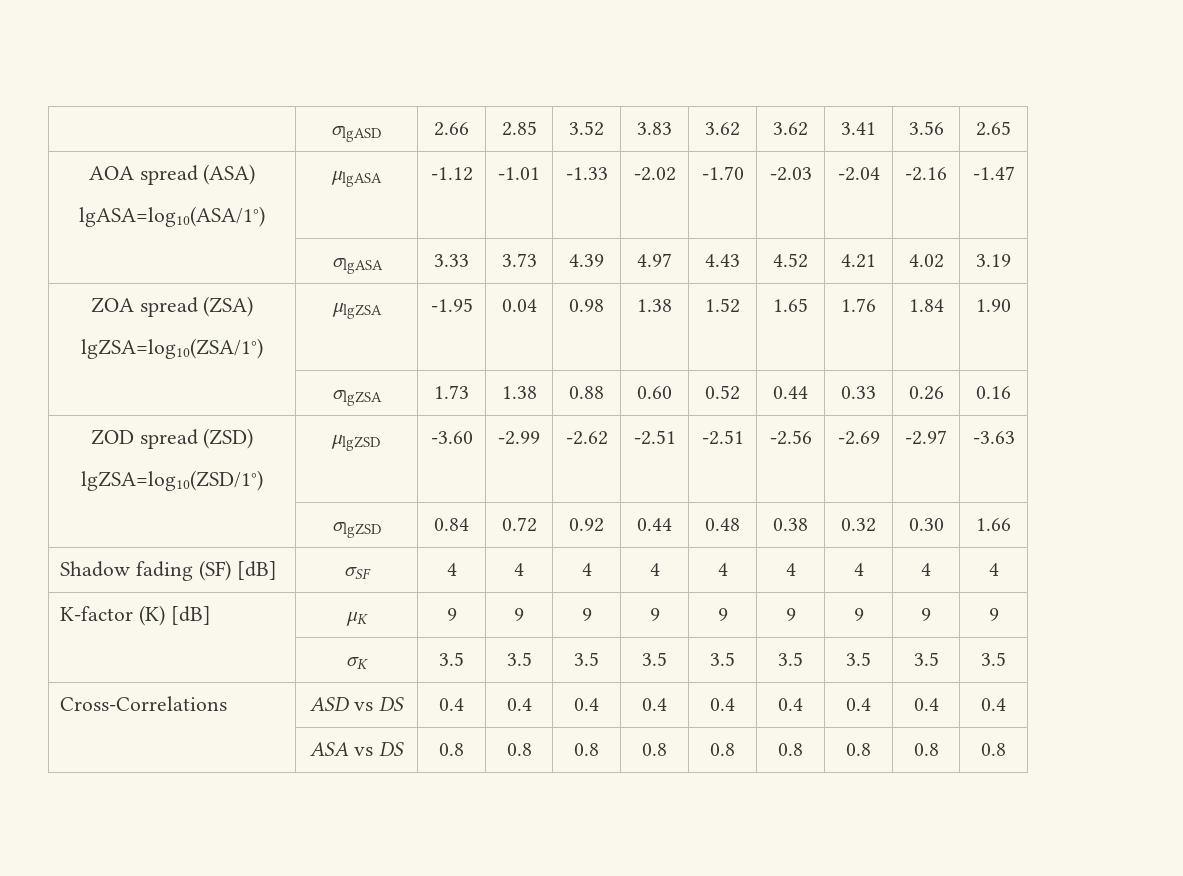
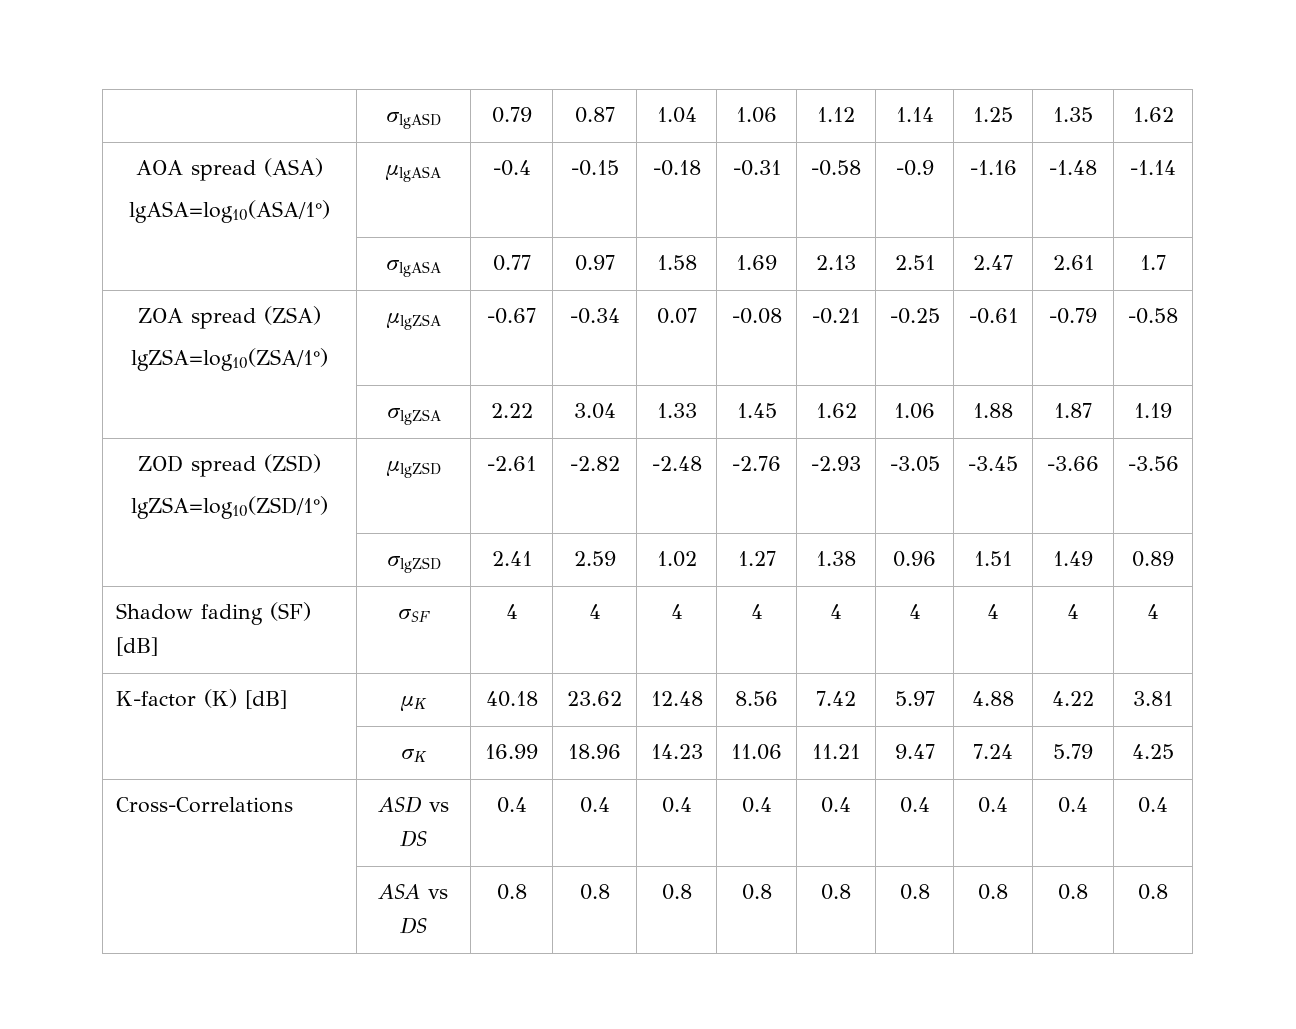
- | σlgASD | 2.66 | 2.85 | 3.52 | 3.83 | 3.62 | 3.62 | 3.41 | 3.56 | 2.65
+ | σlgASD | 0.79 | 0.87 | 1.04 | 1.06 | 1.12 | 1.14 | 1.25 | 1.35 | 1.62
  AOA spread (ASA)
- lgASA=log10(ASA/1°) | μlgASA | -1.12 | -1.01 | -1.33 | -2.02 | -1.70 | -2.03 | -2.04 | -2.16 | -1.47
- | σlgASA | 3.33 | 3.73 | 4.39 | 4.97 | 4.43 | 4.52 | 4.21 | 4.02 | 3.19
+ lgASA=log10(ASA/1°) | μlgASA | -0.4 | -0.15 | -0.18 | -0.31 | -0.58 | -0.9 | -1.16 | -1.48 | -1.14
+ | σlgASA | 0.77 | 0.97 | 1.58 | 1.69 | 2.13 | 2.51 | 2.47 | 2.61 | 1.7
  ZOA spread (ZSA)
- lgZSA=log10(ZSA/1°) | μlgZSA | -1.95 | 0.04 | 0.98 | 1.38 | 1.52 | 1.65 | 1.76 | 1.84 | 1.90
- | σlgZSA | 1.73 | 1.38 | 0.88 | 0.60 | 0.52 | 0.44 | 0.33 | 0.26 | 0.16
+ lgZSA=log10(ZSA/1°) | μlgZSA | -0.67 | -0.34 | 0.07 | -0.08 | -0.21 | -0.25 | -0.61 | -0.79 | -0.58
+ | σlgZSA | 2.22 | 3.04 | 1.33 | 1.45 | 1.62 | 1.06 | 1.88 | 1.87 | 1.19
  ZOD spread (ZSD)
- lgZSA=log10(ZSD/1°) | μlgZSD | -3.60 | -2.99 | -2.62 | -2.51 | -2.51 | -2.56 | -2.69 | -2.97 | -3.63
- | σlgZSD | 0.84 | 0.72 | 0.92 | 0.44 | 0.48 | 0.38 | 0.32 | 0.30 | 1.66
+ lgZSA=log10(ZSD/1°) | μlgZSD | -2.61 | -2.82 | -2.48 | -2.76 | -2.93 | -3.05 | -3.45 | -3.66 | -3.56
+ | σlgZSD | 2.41 | 2.59 | 1.02 | 1.27 | 1.38 | 0.96 | 1.51 | 1.49 | 0.89
- K-factor (K) [dB] | μK | 9 | 9 | 9 | 9 | 9 | 9 | 9 | 9 | 9
- | σK | 3.5 | 3.5 | 3.5 | 3.5 | 3.5 | 3.5 | 3.5 | 3.5 | 3.5
+ K-factor (K) [dB] | μK | 40.18 | 23.62 | 12.48 | 8.56 | 7.42 | 5.97 | 4.88 | 4.22 | 3.81
+ | σK | 16.99 | 18.96 | 14.23 | 11.06 | 11.21 | 9.47 | 7.24 | 5.79 | 4.25

